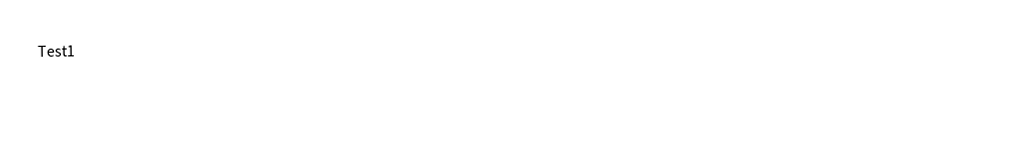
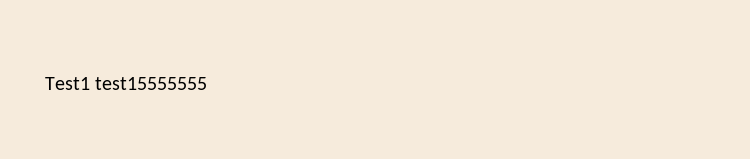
- Test1
+ Test1 test15555555

